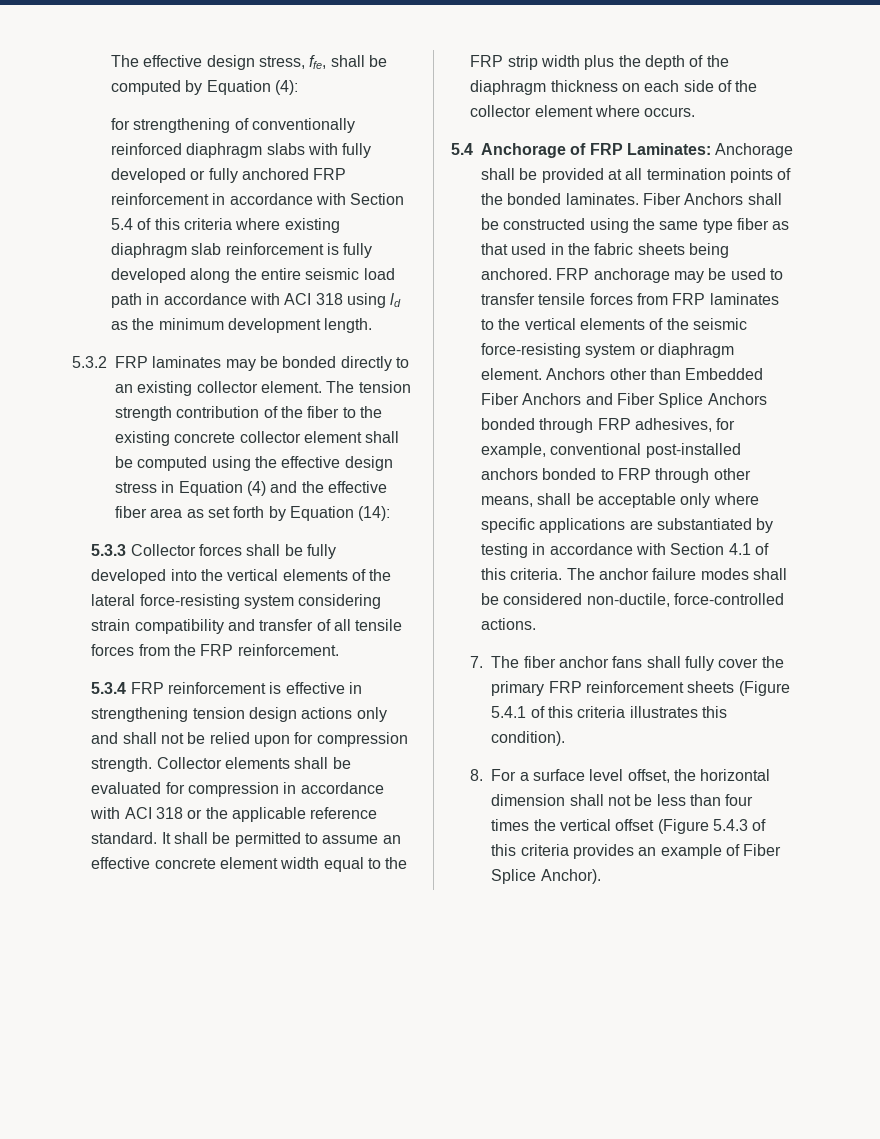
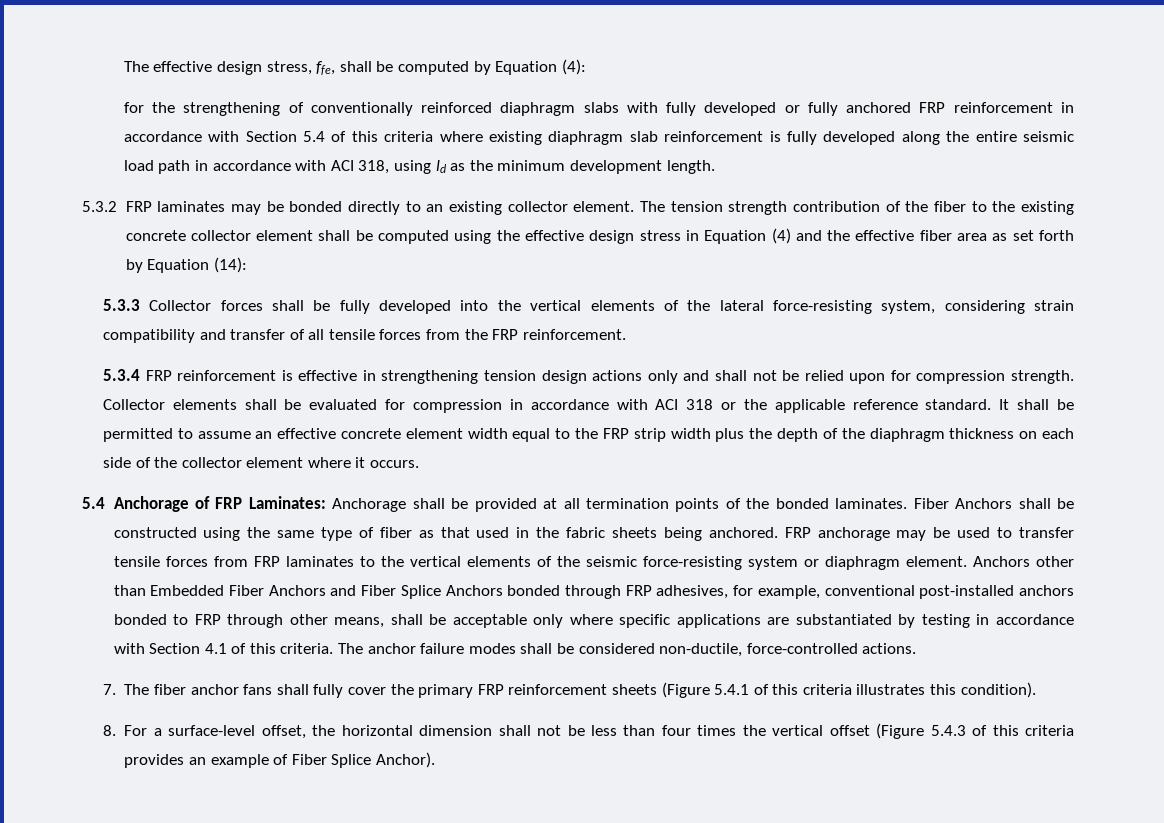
- for strengthening of conventionally reinforced diaphragm slabs with fully developed or fully anchored FRP reinforcement in accordance with Section 5.4 of this criteria where existing diaphragm slab reinforcement is fully developed along the entire seismic load path in accordance with ACI 318 using ld as the minimum development length.
+ for the strengthening of conventionally reinforced diaphragm slabs with fully developed or fully anchored FRP reinforcement in accordance with Section 5.4 of this criteria where existing diaphragm slab reinforcement is fully developed along the entire seismic load path in accordance with ACI 318, using ld as the minimum development length.
- 5.3.3 Collector forces shall be fully developed into the vertical elements of the lateral force-resisting system considering strain compatibility and transfer of all tensile forces from the FRP reinforcement.
+ 5.3.3 Collector forces shall be fully developed into the vertical elements of the lateral force-resisting system, considering strain compatibility and transfer of all tensile forces from the FRP reinforcement.
- It shall be permitted to assume an effective concrete element width equal to the FRP strip width plus the depth of the diaphragm thickness on each side of the collector element where occurs.
+ It shall be permitted to assume an effective concrete element width equal to the FRP strip width plus the depth of the diaphragm thickness on each side of the collector element where it occurs.
- Fiber Anchors shall be constructed using the same type fiber as that used in the fabric sheets being anchored.
+ Fiber Anchors shall be constructed using the same type of fiber as that used in the fabric sheets being anchored.
- 8. For a surface level offset, the horizontal dimension shall not be less than four times the vertical offset (Figure 5.4.3 of this criteria provides an example of Fiber Splice Anchor).
+ 8. For a surface-level offset, the horizontal dimension shall not be less than four times the vertical offset (Figure 5.4.3 of this criteria provides an example of Fiber Splice Anchor).

